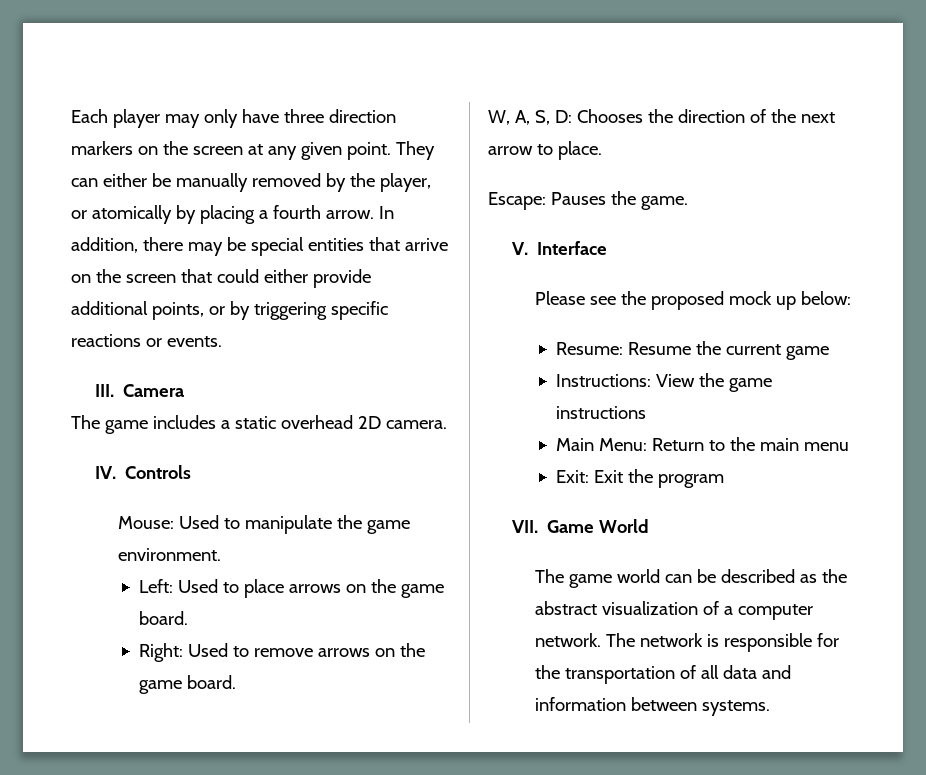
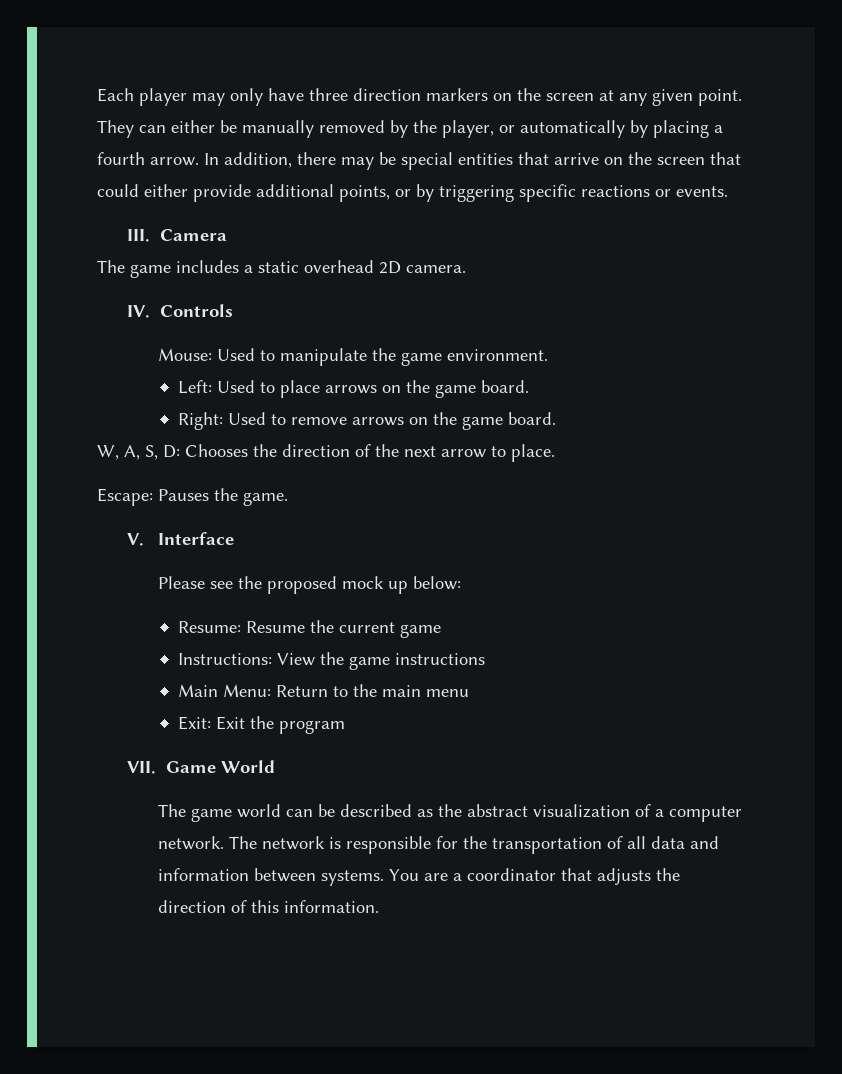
- They can either be manually removed by the player, or atomically by placing a fourth arrow.
+ They can either be manually removed by the player, or automatically by placing a fourth arrow.
+ You are a coordinator that adjusts the direction of this information.

